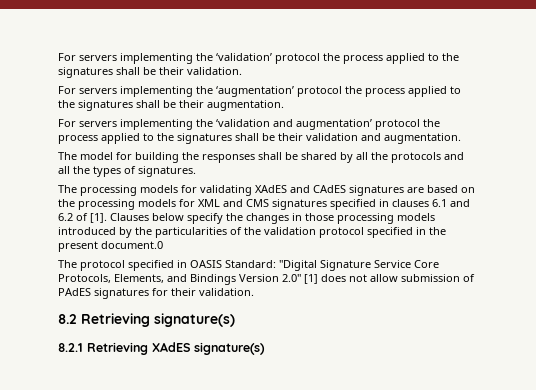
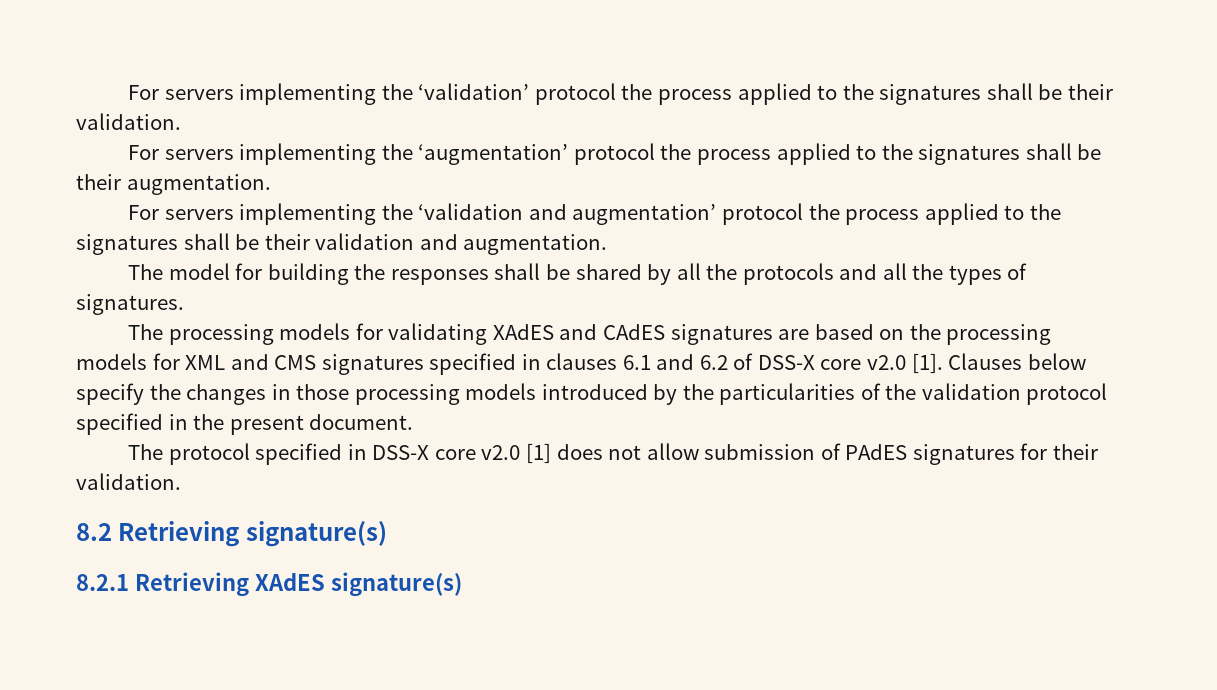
- The processing models for validating XAdES and CAdES signatures are based on the processing models for XML and CMS signatures specified in clauses 6.1 and 6.2 of [1].
+ The processing models for validating XAdES and CAdES signatures are based on the processing models for XML and CMS signatures specified in clauses 6.1 and 6.2 of DSS-X core v2.0 [1].
- Clauses below specify the changes in those processing models introduced by the particularities of the validation protocol specified in the present document.0
+ Clauses below specify the changes in those processing models introduced by the particularities of the validation protocol specified in the present document.
- The protocol specified in OASIS Standard: "Digital Signature Service Core Protocols, Elements, and Bindings Version 2.0" [1] does not allow submission of PAdES signatures for their validation.
+ The protocol specified in DSS-X core v2.0 [1] does not allow submission of PAdES signatures for their validation.

